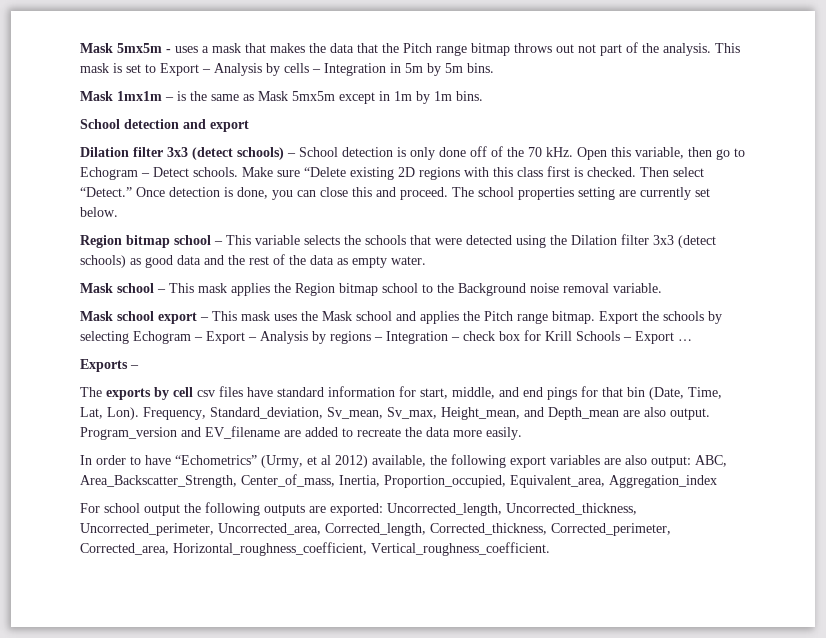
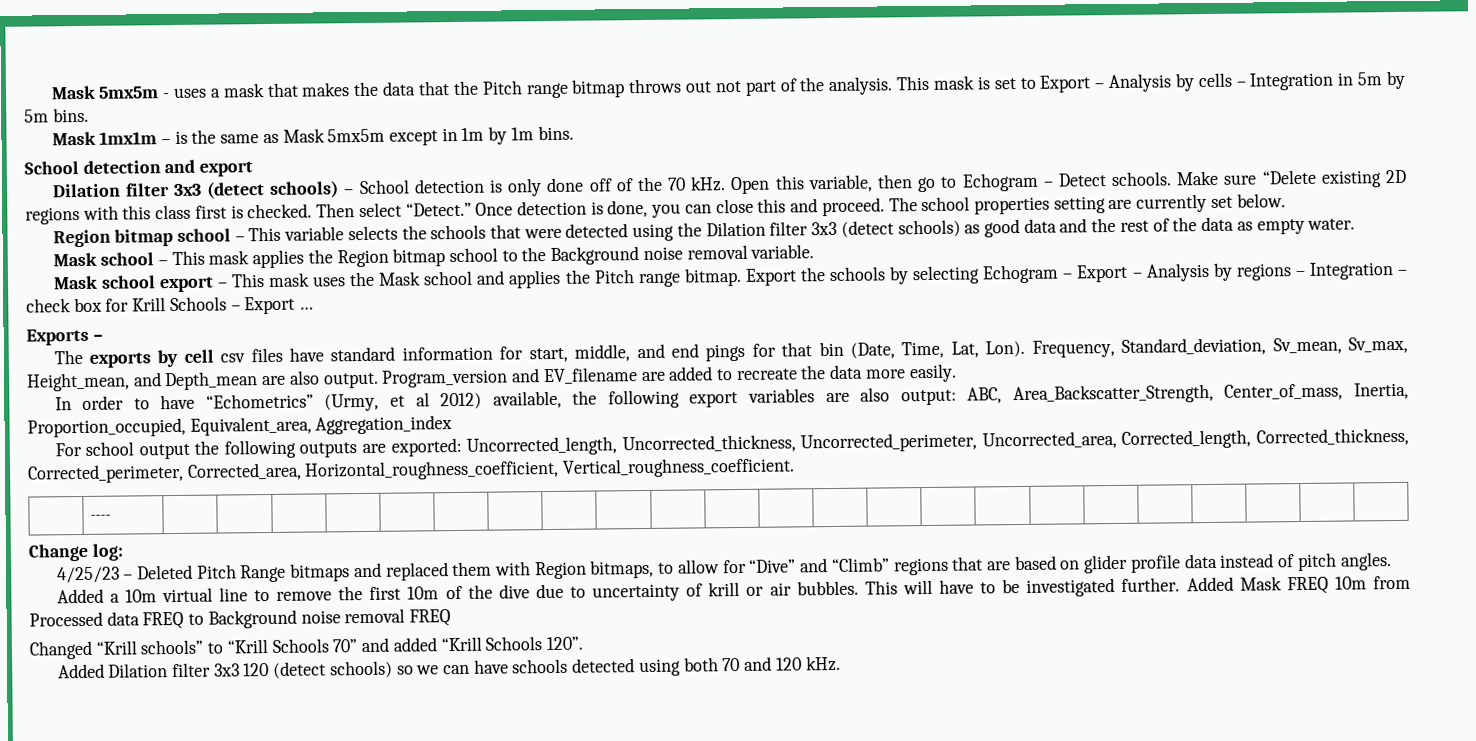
+ | ---- | | | | | | | | | | | | | | | | | | | | | | |
+ Change log:
+ 4/25/23 – Deleted Pitch Range bitmaps and replaced them with Region bitmaps, to allow for “Dive” and “Climb” regions that are based on glider profile data instead of pitch angles.
+ Added a 10m virtual line to remove the first 10m of the dive due to uncertainty of krill or air bubbles. This will have to be investigated further. Added Mask FREQ 10m from Processed data FREQ to Background noise removal FREQ
+ Changed “Krill schools” to “Krill Schools 70” and added “Krill Schools 120”.
+ Added Dilation filter 3x3 120 (detect schools) so we can have schools detected using both 70 and 120 kHz.

